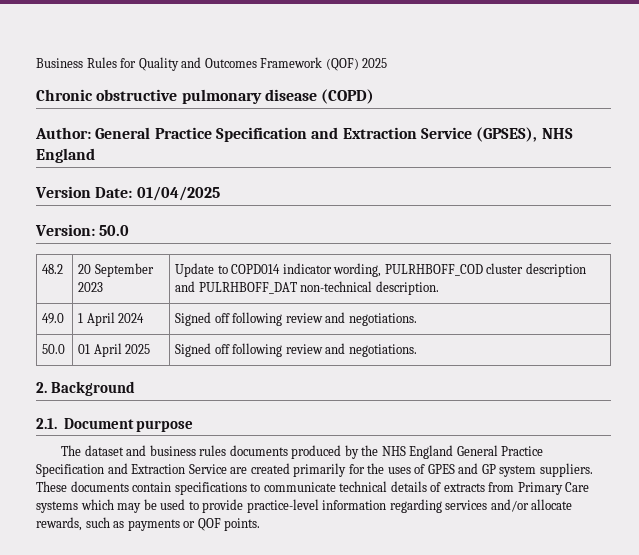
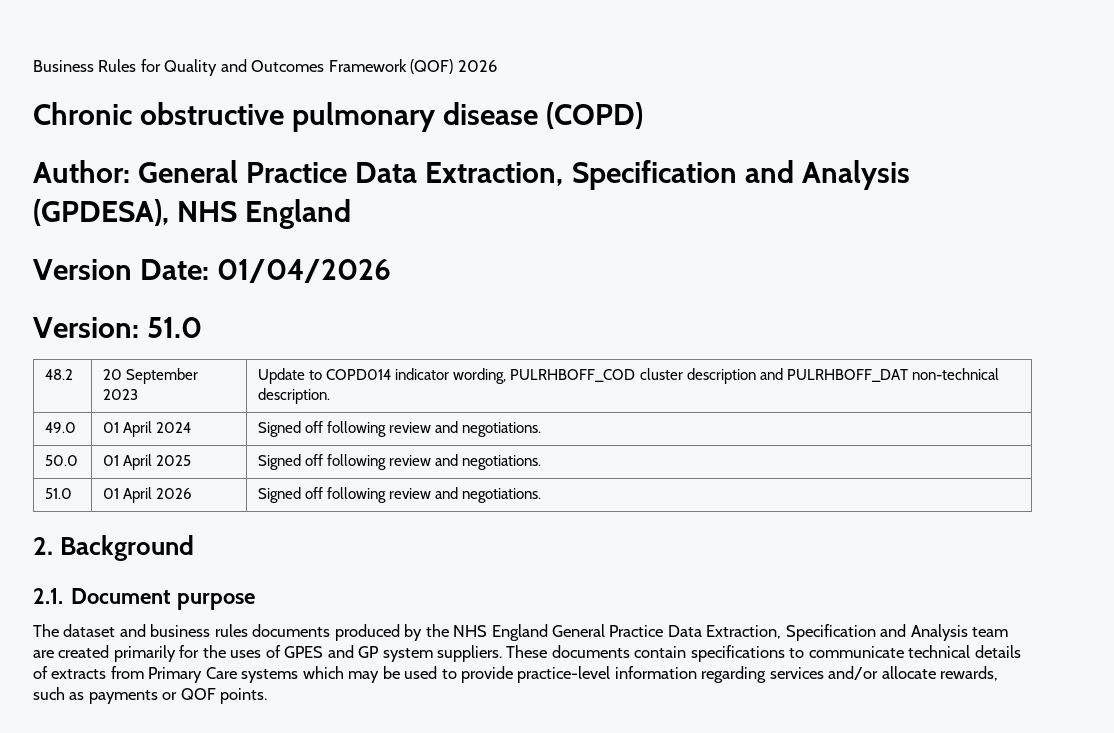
- Business Rules for Quality and Outcomes Framework (QOF) 2025
+ Business Rules for Quality and Outcomes Framework (QOF) 2026
- Author: General Practice Specification and Extraction Service (GPSES), NHS England
+ Author: General Practice Data Extraction, Specification and Analysis (GPDESA), NHS England
- Version Date: 01/04/2025
+ Version Date: 01/04/2026
- Version: 50.0
+ Version: 51.0
- 49.0 | 1 April 2024 | Signed off following review and negotiations.
+ 49.0 | 01 April 2024 | Signed off following review and negotiations.
+ 51.0 | 01 April 2026 | Signed off following review and negotiations.
- The dataset and business rules documents produced by the NHS England General Practice Specification and Extraction Service are created primarily for the uses of GPES and GP system suppliers.
+ The dataset and business rules documents produced by the NHS England General Practice Data Extraction, Specification and Analysis team are created primarily for the uses of GPES and GP system suppliers.

